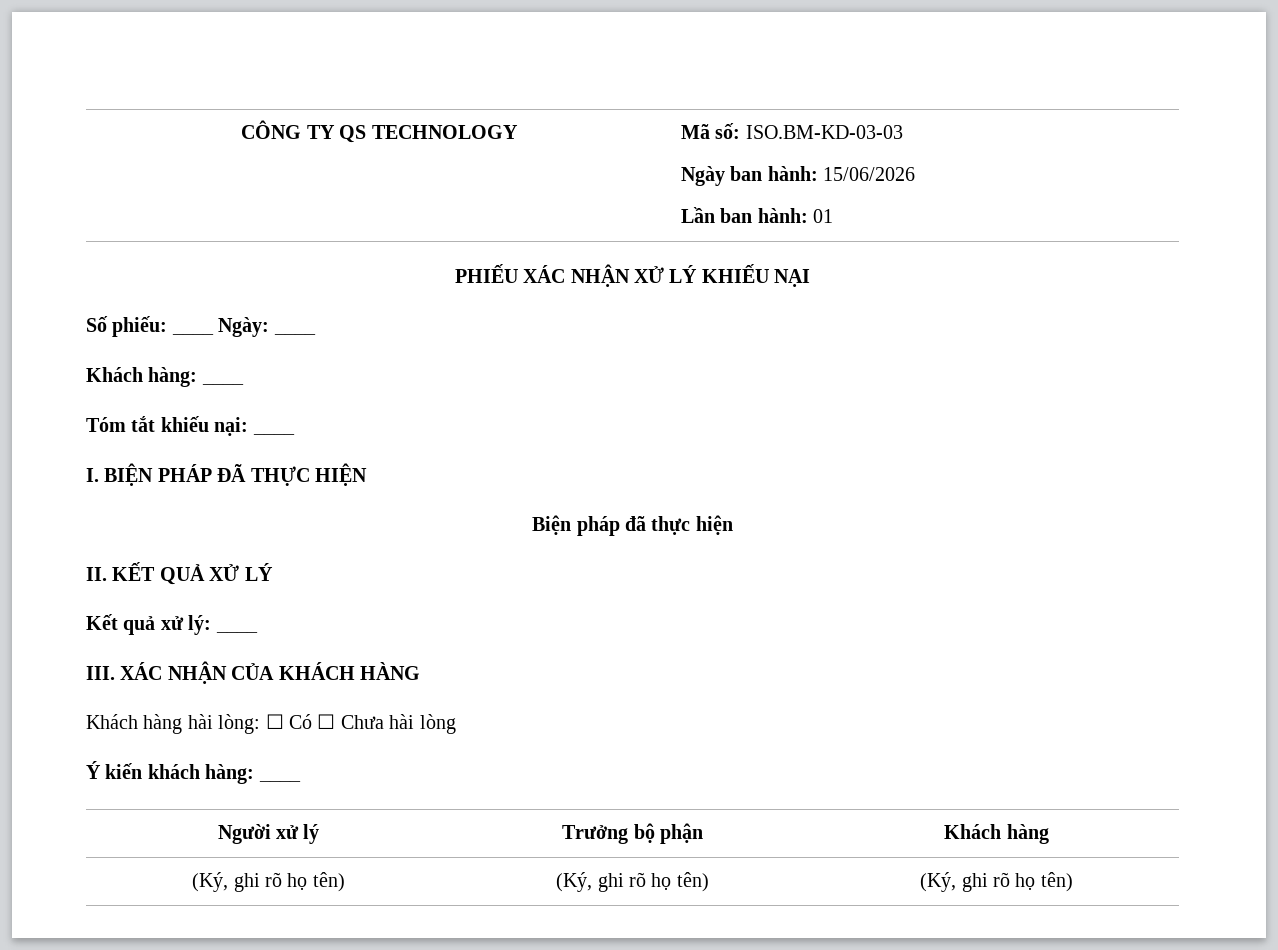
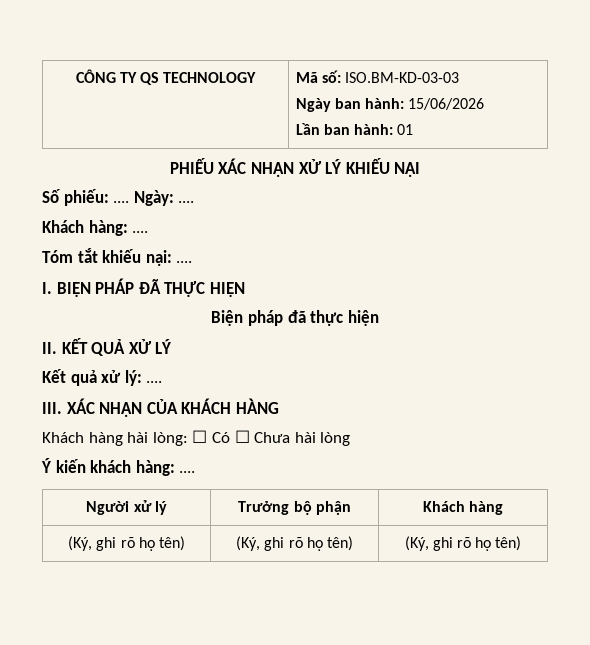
- Số phiếu: ____ Ngày: ____
+ Số phiếu: .... Ngày: ....
- Khách hàng: ____
+ Khách hàng: ....
- Tóm tắt khiếu nại: ____
+ Tóm tắt khiếu nại: ....
- Kết quả xử lý: ____
+ Kết quả xử lý: ....
- Ý kiến khách hàng: ____
+ Ý kiến khách hàng: ....

